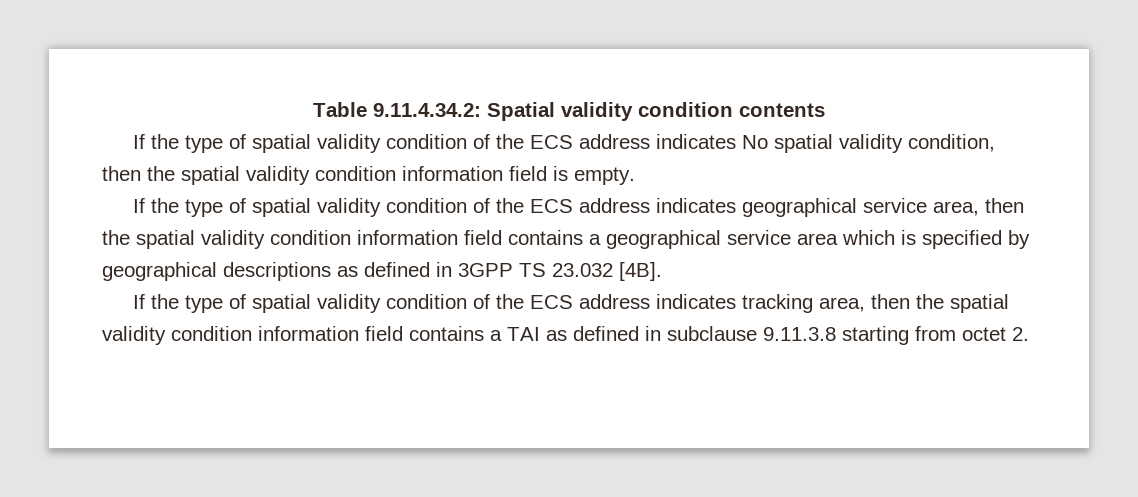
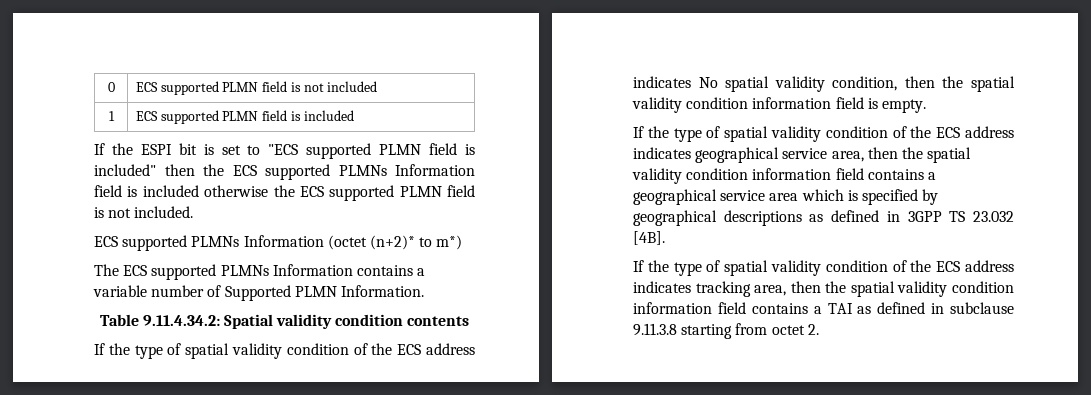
+ 0 | ECS supported PLMN field is not included
+ 1 | ECS supported PLMN field is included
+ If the ESPI bit is set to "ECS supported PLMN field is included" then the ECS supported PLMNs Information field is included otherwise the ECS supported PLMN field is not included.
+ ECS supported PLMNs Information (octet (n+2)* to m*)
+ The ECS supported PLMNs Information contains a variable number of Supported PLMN Information.

